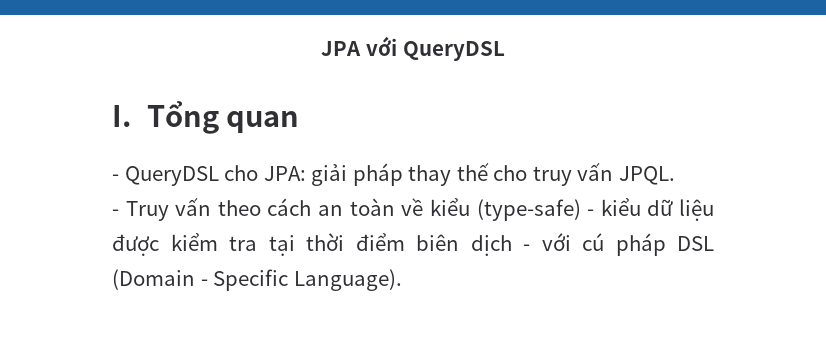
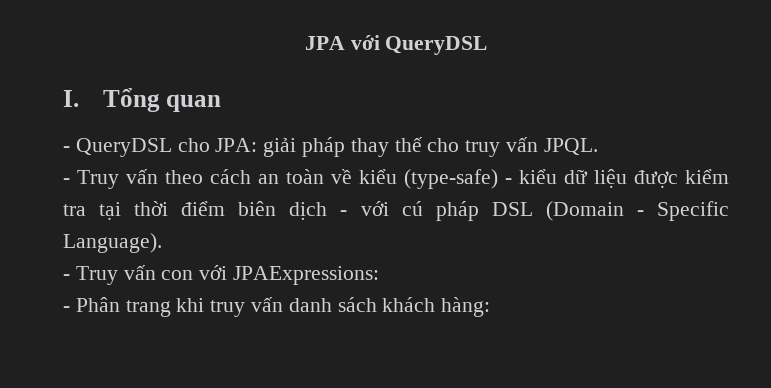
+ - Truy vấn con với JPAExpressions:
+ - Phân trang khi truy vấn danh sách khách hàng:

